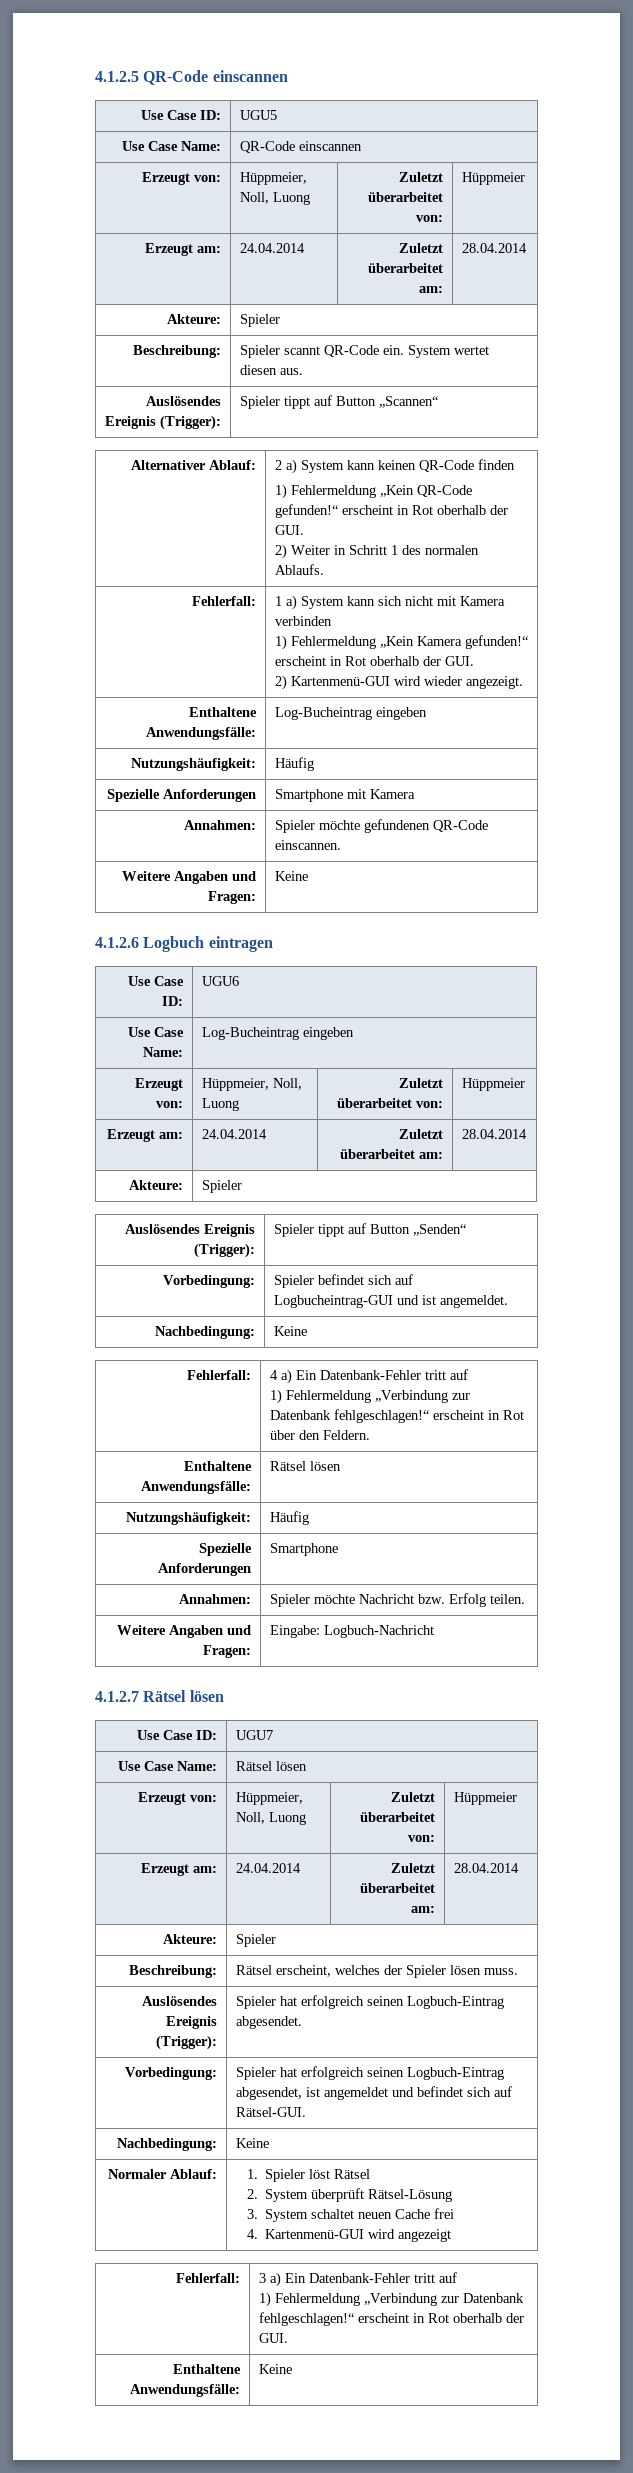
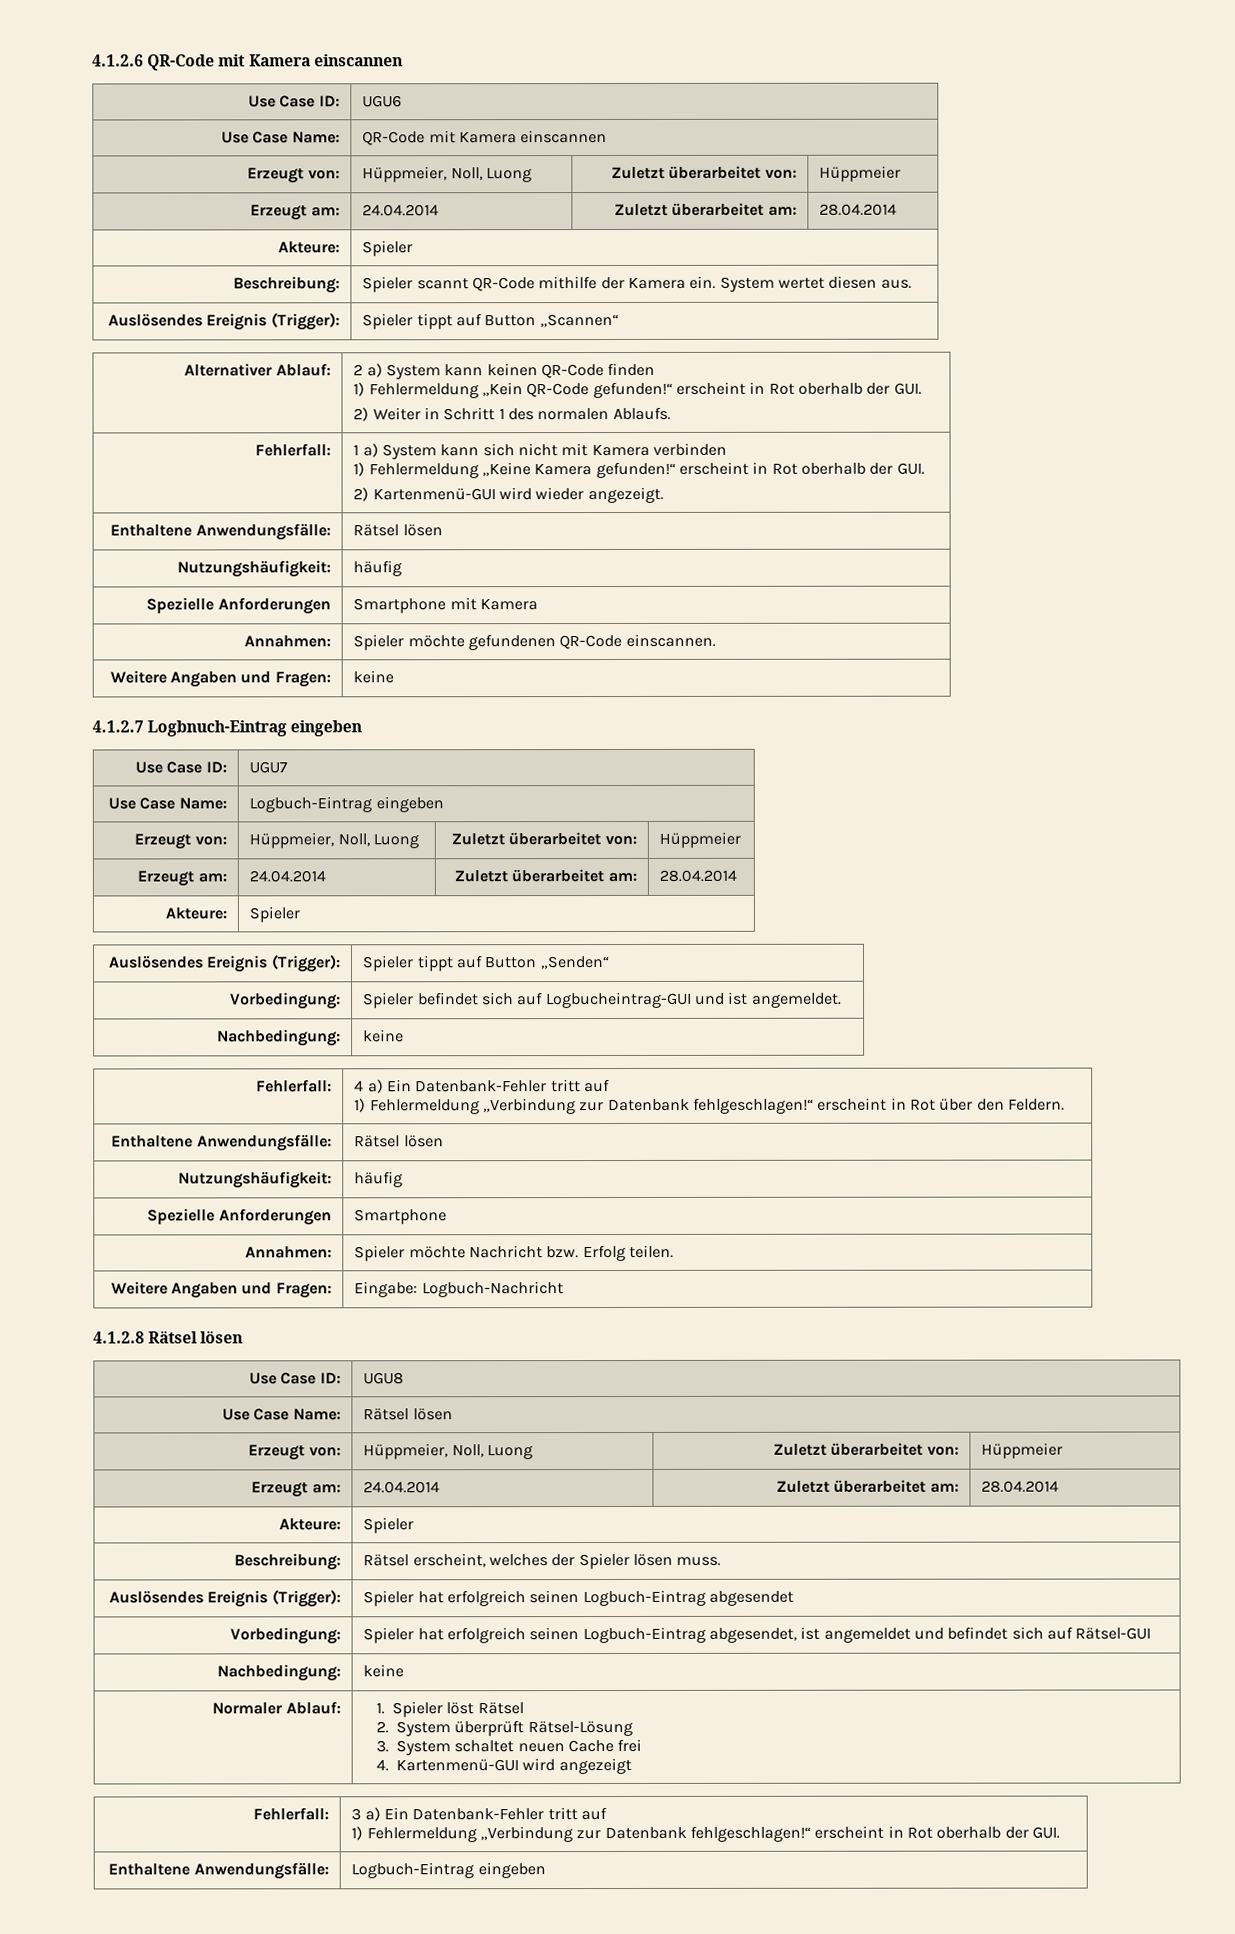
- 4.1.2.5 QR-Code einscannen
+ 4.1.2.6 QR-Code mit Kamera einscannen
- Use Case ID: | UGU5
+ Use Case ID: | UGU6
- Use Case Name: | QR-Code einscannen
+ Use Case Name: | QR-Code mit Kamera einscannen
- Beschreibung: | Spieler scannt QR-Code ein. System wertet diesen aus.
+ Beschreibung: | Spieler scannt QR-Code mithilfe der Kamera ein. System wertet diesen aus.
  Fehlerfall: | 1 a) System kann sich nicht mit Kamera verbinden
- 1) Fehlermeldung „Kein Kamera gefunden!“ erscheint in Rot oberhalb der GUI.
+ 1) Fehlermeldung „Keine Kamera gefunden!“ erscheint in Rot oberhalb der GUI.
  2) Kartenmenü-GUI wird wieder angezeigt.
- Enthaltene Anwendungsfälle: | Log-Bucheintrag eingeben
- Nutzungshäufigkeit: | Häufig
+ Enthaltene Anwendungsfälle: | Rätsel lösen
+ Nutzungshäufigkeit: | häufig
- Weitere Angaben und Fragen: | Keine
- 4.1.2.6 Logbuch eintragen
- Use Case ID: | UGU6
- Use Case Name: | Log-Bucheintrag eingeben
+ Weitere Angaben und Fragen: | keine
+ 4.1.2.7 Logbnuch-Eintrag eingeben
+ Use Case ID: | UGU7
+ Use Case Name: | Logbuch-Eintrag eingeben
  Vorbedingung: | Spieler befindet sich auf Logbucheintrag-GUI und ist angemeldet.
- Nachbedingung: | Keine
+ Nachbedingung: | keine
  Fehlerfall: | 4 a) Ein Datenbank-Fehler tritt auf
  1) Fehlermeldung „Verbindung zur Datenbank fehlgeschlagen!“ erscheint in Rot über den Feldern.
  Enthaltene Anwendungsfälle: | Rätsel lösen
- Nutzungshäufigkeit: | Häufig
+ Nutzungshäufigkeit: | häufig
- 4.1.2.7 Rätsel lösen
+ 4.1.2.8 Rätsel lösen
- Use Case ID: | UGU7
+ Use Case ID: | UGU8
- Auslösendes Ereignis (Trigger): | Spieler hat erfolgreich seinen Logbuch-Eintrag abgesendet.
+ Auslösendes Ereignis (Trigger): | Spieler hat erfolgreich seinen Logbuch-Eintrag abgesendet
- Vorbedingung: | Spieler hat erfolgreich seinen Logbuch-Eintrag abgesendet, ist angemeldet und befindet sich auf Rätsel-GUI.
- Nachbedingung: | Keine
+ Vorbedingung: | Spieler hat erfolgreich seinen Logbuch-Eintrag abgesendet, ist angemeldet und befindet sich auf Rätsel-GUI
+ Nachbedingung: | keine
- Enthaltene Anwendungsfälle: | Keine
+ Enthaltene Anwendungsfälle: | Logbuch-Eintrag eingeben

